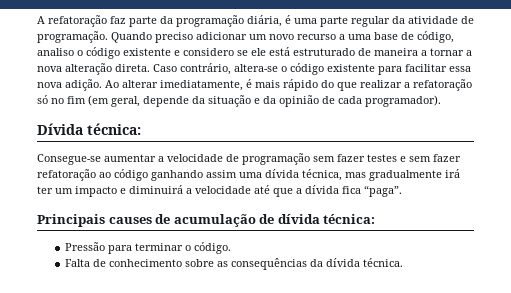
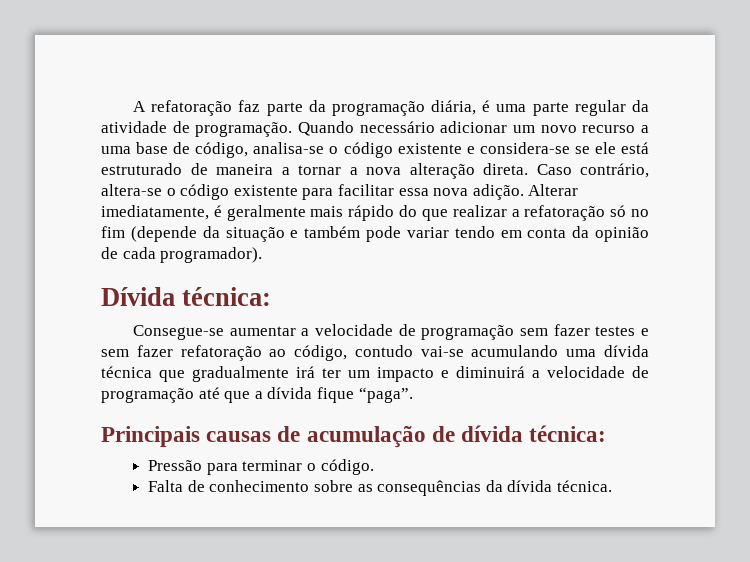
- Quando preciso adicionar um novo recurso a uma base de código, analiso o código existente e considero se ele está estruturado de maneira a tornar a nova alteração direta.
+ Quando necessário adicionar um novo recurso a uma base de código, analisa-se o código existente e considera-se se ele está estruturado de maneira a tornar a nova alteração direta.
- Ao alterar imediatamente, é mais rápido do que realizar a refatoração só no fim (em geral, depende da situação e da opinião de cada programador).
+ Alterar imediatamente, é geralmente mais rápido do que realizar a refatoração só no fim (depende da situação e também pode variar tendo em conta da opinião de cada programador).
- Consegue-se aumentar a velocidade de programação sem fazer testes e sem fazer refatoração ao código ganhando assim uma dívida técnica, mas gradualmente irá ter um impacto e diminuirá a velocidade até que a dívida fica “paga”.
+ Consegue-se aumentar a velocidade de programação sem fazer testes e sem fazer refatoração ao código, contudo vai-se acumulando uma dívida técnica que gradualmente irá ter um impacto e diminuirá a velocidade de programação até que a dívida fique “paga”.
- Principais causes de acumulação de dívida técnica:
+ Principais causas de acumulação de dívida técnica:

